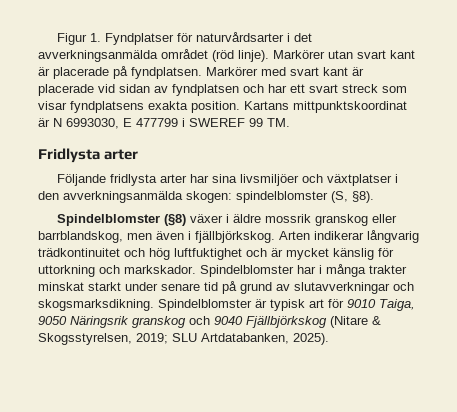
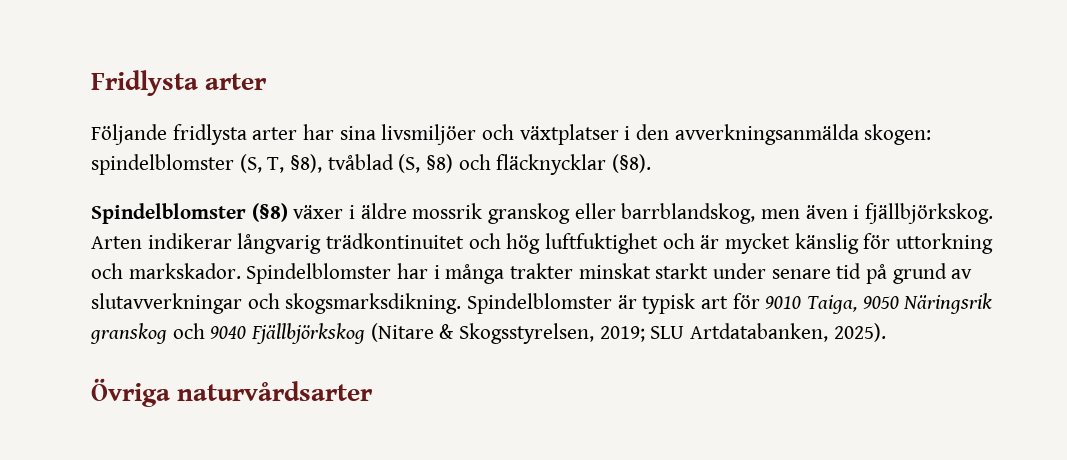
- Figur 1. Fyndplatser för naturvårdsarter i det avverkningsanmälda området (röd linje). Markörer utan svart kant är placerade på fyndplatsen. Markörer med svart kant är placerade vid sidan av fyndplatsen och har ett svart streck som visar fyndplatsens exakta position. Kartans mittpunktskoordinat är N 6993030, E 477799 i SWEREF 99 TM.
- Följande fridlysta arter har sina livsmiljöer och växtplatser i den avverkningsanmälda skogen: spindelblomster (S, §8).
+ Följande fridlysta arter har sina livsmiljöer och växtplatser i den avverkningsanmälda skogen: spindelblomster (S, T, §8), tvåblad (S, §8) och fläcknycklar (§8).
+ Övriga naturvårdsarter

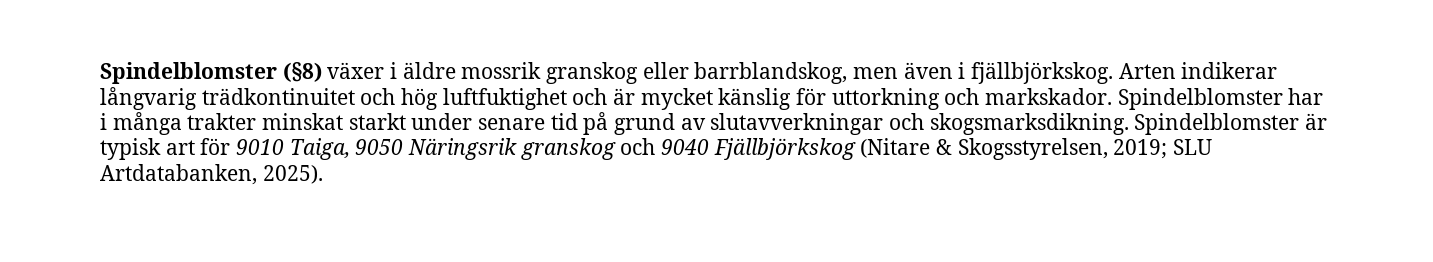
- Fridlysta arter
- Följande fridlysta arter har sina livsmiljöer och växtplatser i den avverkningsanmälda skogen: spindelblomster (S, T, §8), tvåblad (S, §8) och fläcknycklar (§8).
- Övriga naturvårdsarter

